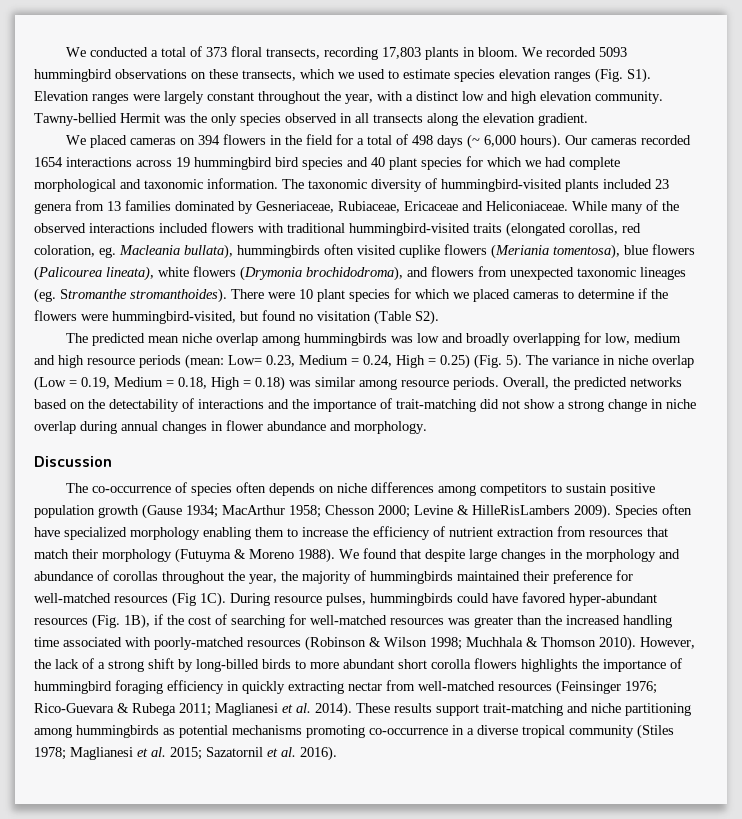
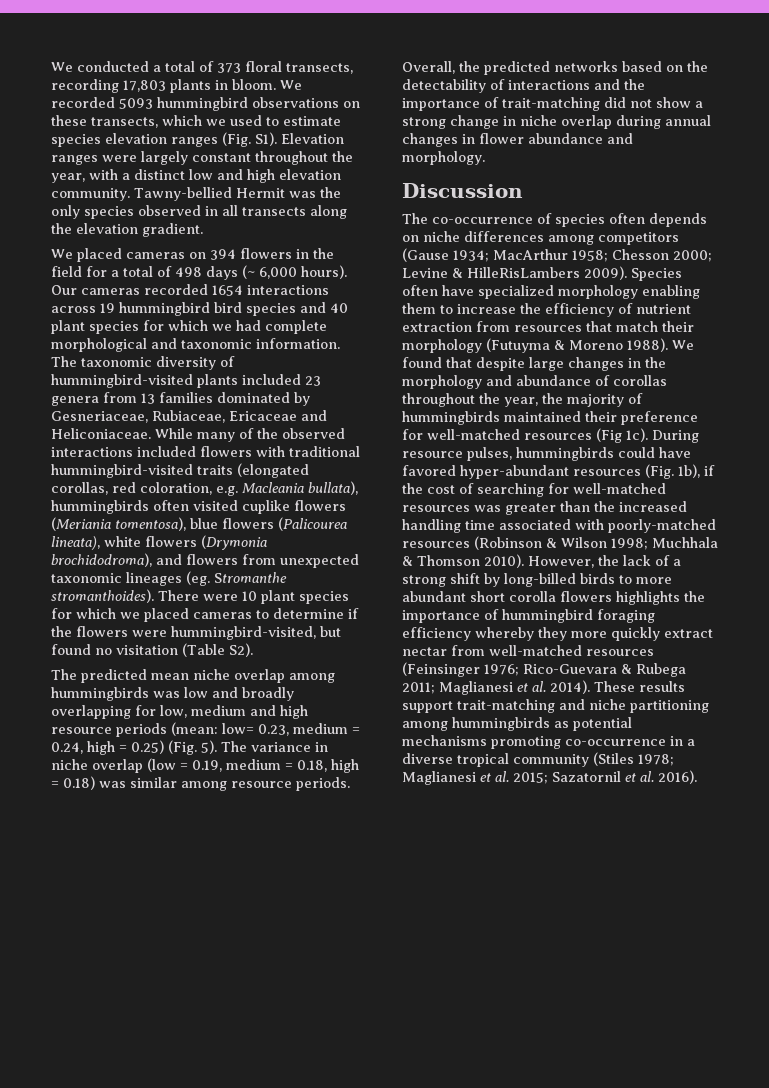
- While many of the observed interactions included flowers with traditional hummingbird-visited traits (elongated corollas, red coloration, eg. Macleania bullata), hummingbirds often visited cuplike flowers (Meriania tomentosa), blue flowers (Palicourea lineata), white flowers (Drymonia brochidodroma), and flowers from unexpected taxonomic lineages (eg. Stromanthe stromanthoides).
+ While many of the observed interactions included flowers with traditional hummingbird-visited traits (elongated corollas, red coloration, e.g. Macleania bullata), hummingbirds often visited cuplike flowers (Meriania tomentosa), blue flowers (Palicourea lineata), white flowers (Drymonia brochidodroma), and flowers from unexpected taxonomic lineages (eg. Stromanthe stromanthoides).
- The predicted mean niche overlap among hummingbirds was low and broadly overlapping for low, medium and high resource periods (mean: Low= 0.23, Medium = 0.24, High = 0.25) (Fig. 5).
+ The predicted mean niche overlap among hummingbirds was low and broadly overlapping for low, medium and high resource periods (mean: low= 0.23, medium = 0.24, high = 0.25) (Fig. 5).
- The variance in niche overlap (Low = 0.19, Medium = 0.18, High = 0.18) was similar among resource periods.
+ The variance in niche overlap (low = 0.19, medium = 0.18, high = 0.18) was similar among resource periods.
- The co-occurrence of species often depends on niche differences among competitors to sustain positive population growth (Gause 1934; MacArthur 1958; Chesson 2000; Levine & HilleRisLambers 2009).
+ The co-occurrence of species often depends on niche differences among competitors (Gause 1934; MacArthur 1958; Chesson 2000; Levine & HilleRisLambers 2009).
- We found that despite large changes in the morphology and abundance of corollas throughout the year, the majority of hummingbirds maintained their preference for well-matched resources (Fig 1C).
+ We found that despite large changes in the morphology and abundance of corollas throughout the year, the majority of hummingbirds maintained their preference for well-matched resources (Fig 1c).
- During resource pulses, hummingbirds could have favored hyper-abundant resources (Fig. 1B), if the cost of searching for well-matched resources was greater than the increased handling time associated with poorly-matched resources (Robinson & Wilson 1998; Muchhala & Thomson 2010).
+ During resource pulses, hummingbirds could have favored hyper-abundant resources (Fig. 1b), if the cost of searching for well-matched resources was greater than the increased handling time associated with poorly-matched resources (Robinson & Wilson 1998; Muchhala & Thomson 2010).
- However, the lack of a strong shift by long-billed birds to more abundant short corolla flowers highlights the importance of hummingbird foraging efficiency in quickly extracting nectar from well-matched resources (Feinsinger 1976; Rico-Guevara & Rubega 2011; Maglianesi et al. 2014).
+ However, the lack of a strong shift by long-billed birds to more abundant short corolla flowers highlights the importance of hummingbird foraging efficiency whereby they more quickly extract nectar from well-matched resources (Feinsinger 1976; Rico-Guevara & Rubega 2011; Maglianesi et al. 2014).

